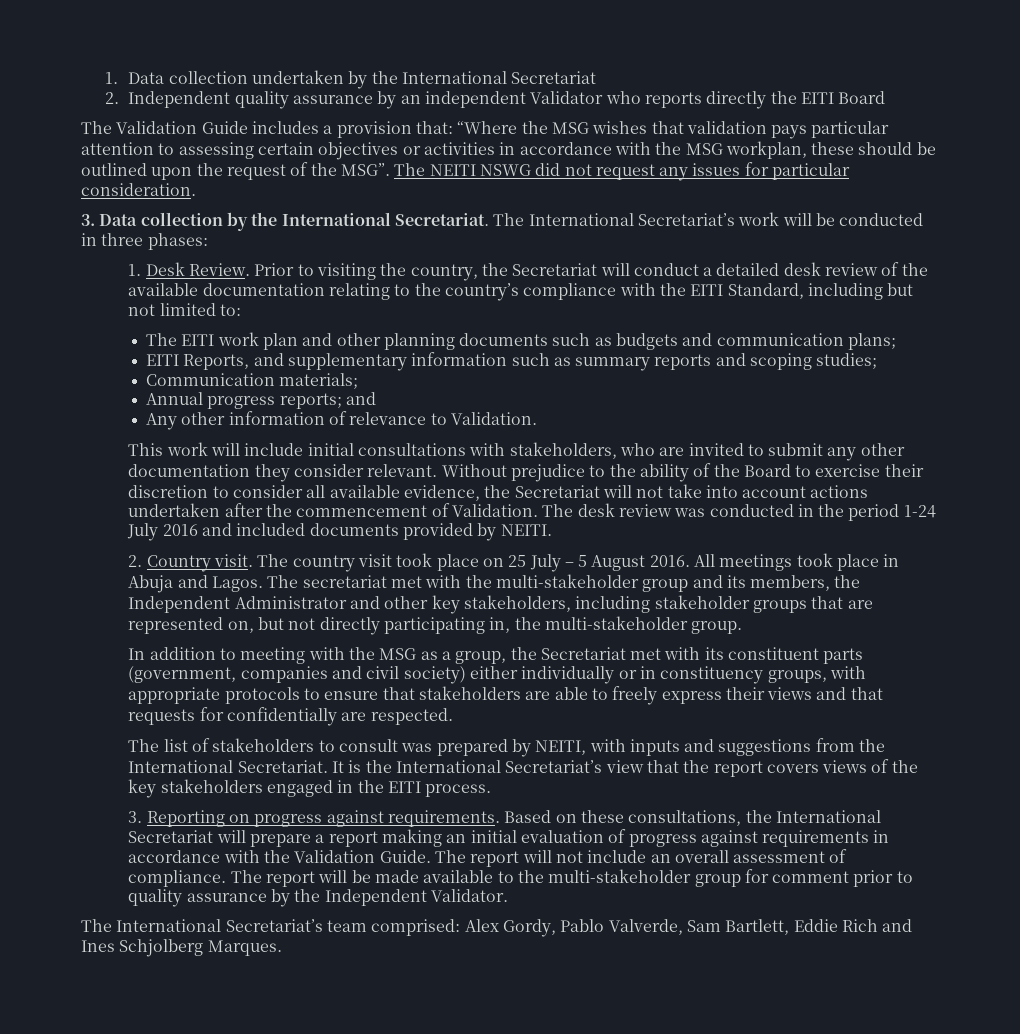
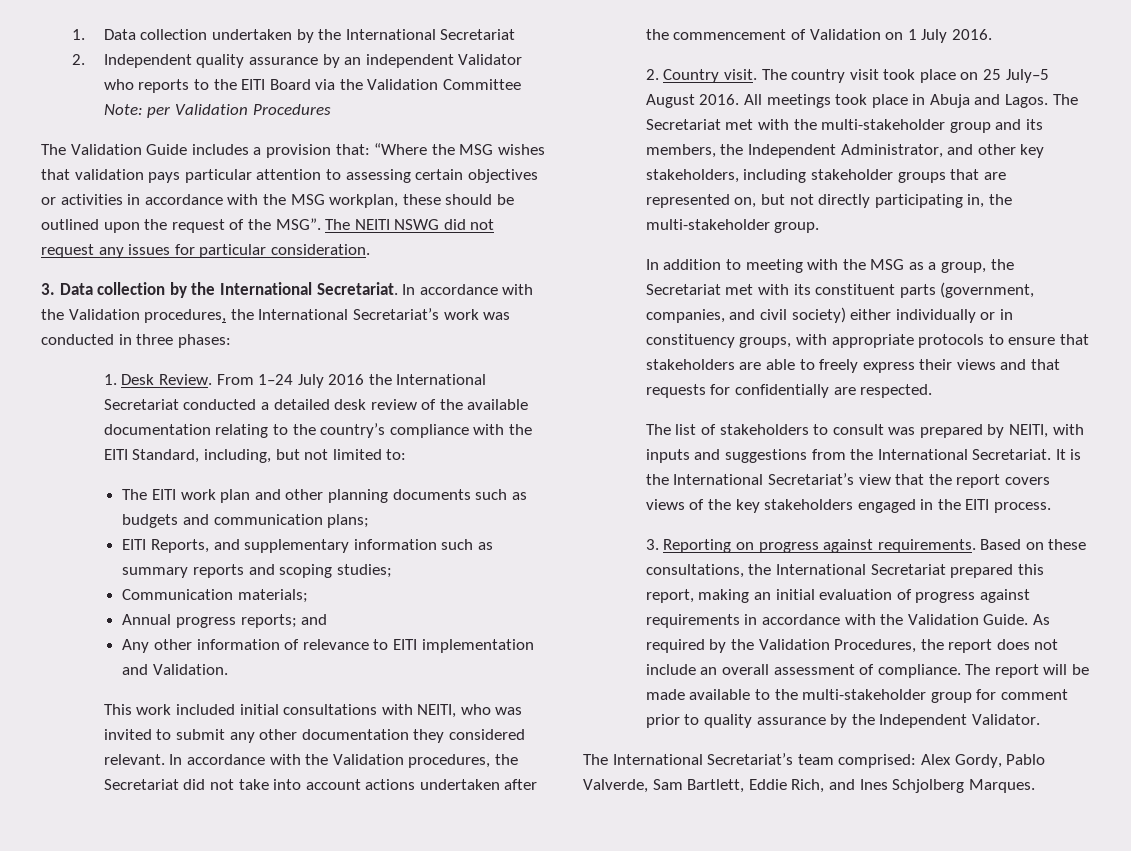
- 2. Independent quality assurance by an independent Validator who reports directly the EITI Board
+ 2. Independent quality assurance by an independent Validator who reports to the EITI Board via the Validation Committee Note: per Validation Procedures
- The International Secretariat’s work will be conducted in three phases:
+ In accordance with the Validation procedures, the International Secretariat’s work was conducted in three phases:
- Prior to visiting the country, the Secretariat will conduct a detailed desk review of the available documentation relating to the country’s compliance with the EITI Standard, including but not limited to:
+ From 1–24 July 2016 the International Secretariat conducted a detailed desk review of the available documentation relating to the country’s compliance with the EITI Standard, including, but not limited to:
- Any other information of relevance to Validation.
+ Any other information of relevance to EITI implementation and Validation.
- This work will include initial consultations with stakeholders, who are invited to submit any other documentation they consider relevant. Without prejudice to the ability of the Board to exercise their discretion to consider all available evidence, the Secretariat will not take into account actions undertaken after the commencement of Validation. The desk review was conducted in the period 1-24 July 2016 and included documents provided by NEITI.
+ This work included initial consultations with NEITI, who was invited to submit any other documentation they considered relevant. In accordance with the Validation procedures, the Secretariat did not take into account actions undertaken after the commencement of Validation on 1 July 2016.
- The country visit took place on 25 July – 5 August 2016.
+ The country visit took place on 25 July–5 August 2016.
- The secretariat met with the multi-stakeholder group and its members, the Independent Administrator and other key stakeholders, including stakeholder groups that are represented on, but not directly participating in, the multi-stakeholder group.
+ The Secretariat met with the multi-stakeholder group and its members, the Independent Administrator, and other key stakeholders, including stakeholder groups that are represented on, but not directly participating in, the multi-stakeholder group.
- In addition to meeting with the MSG as a group, the Secretariat met with its constituent parts (government, companies and civil society) either individually or in constituency groups, with appropriate protocols to ensure that stakeholders are able to freely express their views and that requests for confidentially are respected.
+ In addition to meeting with the MSG as a group, the Secretariat met with its constituent parts (government, companies, and civil society) either individually or in constituency groups, with appropriate protocols to ensure that stakeholders are able to freely express their views and that requests for confidentially are respected.
- Based on these consultations, the International Secretariat will prepare a report making an initial evaluation of progress against requirements in accordance with the Validation Guide.
+ Based on these consultations, the International Secretariat prepared this report, making an initial evaluation of progress against requirements in accordance with the Validation Guide.
- The report will not include an overall assessment of compliance.
+ As required by the Validation Procedures, the report does not include an overall assessment of compliance.
- The International Secretariat’s team comprised: Alex Gordy, Pablo Valverde, Sam Bartlett, Eddie Rich and Ines Schjolberg Marques.
+ The International Secretariat’s team comprised: Alex Gordy, Pablo Valverde, Sam Bartlett, Eddie Rich, and Ines Schjolberg Marques.

